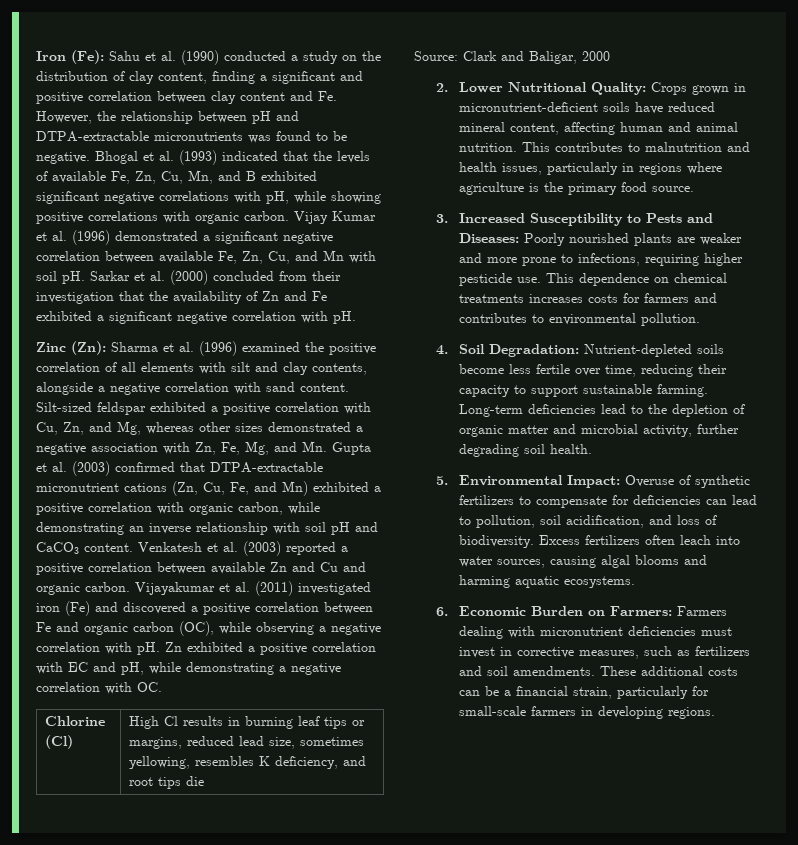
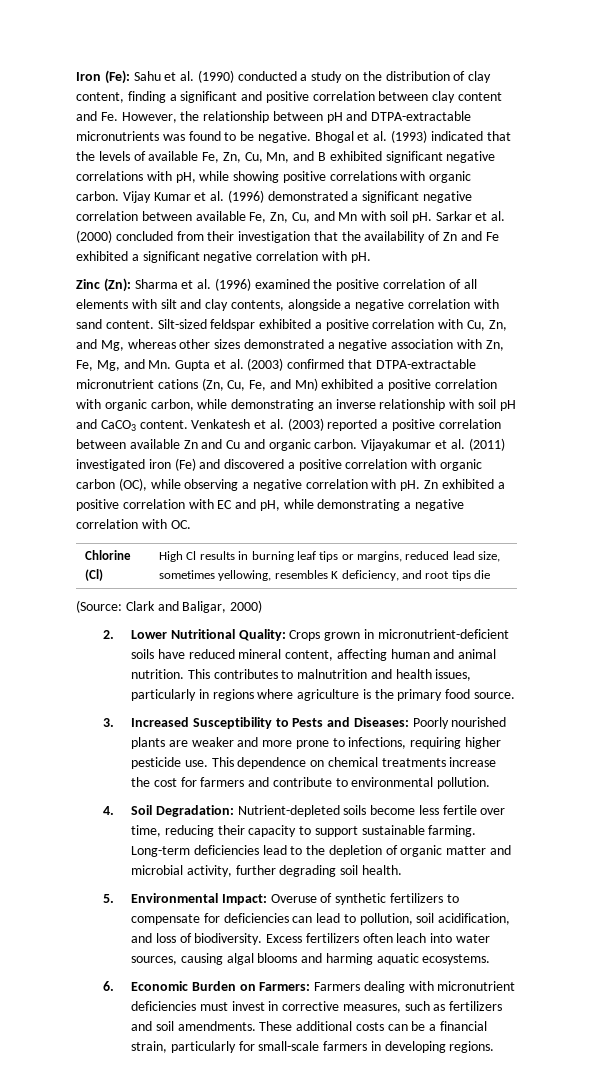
- Vijayakumar et al. (2011) investigated iron (Fe) and discovered a positive correlation between Fe and organic carbon (OC), while observing a negative correlation with pH.
+ Vijayakumar et al. (2011) investigated iron (Fe) and discovered a positive correlation with organic carbon (OC), while observing a negative correlation with pH.
- Source: Clark and Baligar, 2000
+ (Source: Clark and Baligar, 2000)
- This dependence on chemical treatments increases costs for farmers and contributes to environmental pollution.
+ This dependence on chemical treatments increase the cost for farmers and contribute to environmental pollution.

